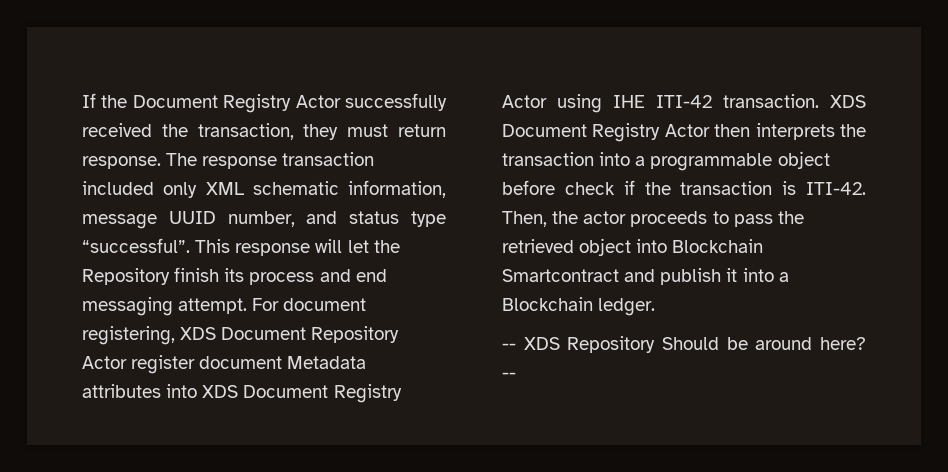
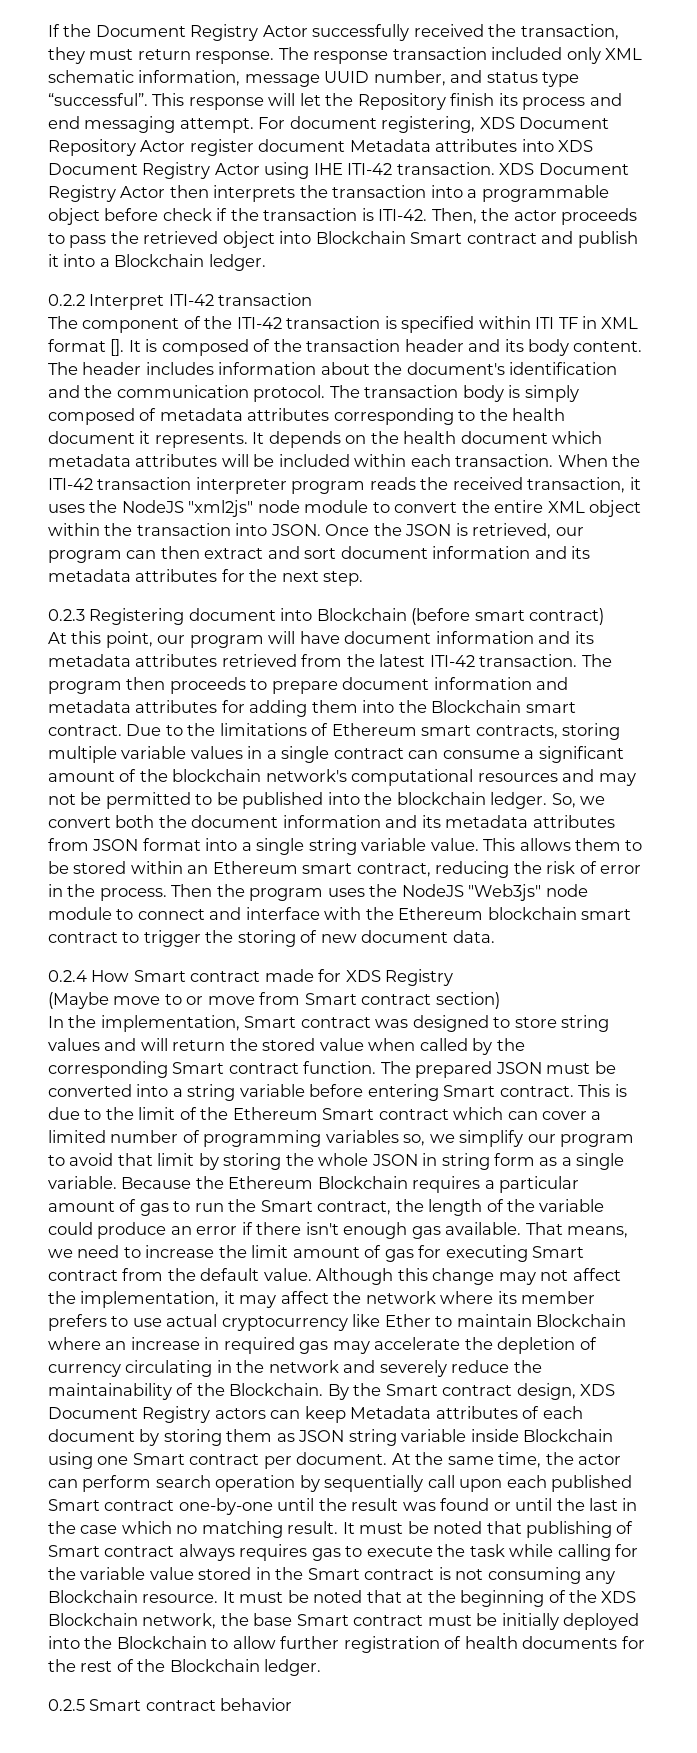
- Then, the actor proceeds to pass the retrieved object into Blockchain Smartcontract and publish it into a Blockchain ledger.
+ Then, the actor proceeds to pass the retrieved object into Blockchain Smart contract and publish it into a Blockchain ledger.
- -- XDS Repository Should be around here? --
+ 0.2.2 Interpret ITI-42 transaction
+ The component of the ITI-42 transaction is specified within ITI TF in XML format []. It is composed of the transaction header and its body content. The header includes information about the document's identification and the communication protocol. The transaction body is simply composed of metadata attributes corresponding to the health document it represents. It depends on the health document which metadata attributes will be included within each transaction. When the ITI-42 transaction interpreter program reads the received transaction, it uses the NodeJS "xml2js" node module to convert the entire XML object within the transaction into JSON. Once the JSON is retrieved, our program can then extract and sort document information and its metadata attributes for the next step.
+ 0.2.3 Registering document into Blockchain (before smart contract)
+ At this point, our program will have document information and its metadata attributes retrieved from the latest ITI-42 transaction. The program then proceeds to prepare document information and metadata attributes for adding them into the Blockchain smart contract. Due to the limitations of Ethereum smart contracts, storing multiple variable values in a single contract can consume a significant amount of the blockchain network's computational resources and may not be permitted to be published into the blockchain ledger. So, we convert both the document information and its metadata attributes from JSON format into a single string variable value. This allows them to be stored within an Ethereum smart contract, reducing the risk of error in the process. Then the program uses the NodeJS "Web3js" node module to connect and interface with the Ethereum blockchain smart contract to trigger the storing of new document data.
+ 0.2.4 How Smart contract made for XDS Registry
+ (Maybe move to or move from Smart contract section)
+ In the implementation, Smart contract was designed to store string values and will return the stored value when called by the corresponding Smart contract function. The prepared JSON must be converted into a string variable before entering Smart contract. This is due to the limit of the Ethereum Smart contract which can cover a limited number of programming variables so, we simplify our program to avoid that limit by storing the whole JSON in string form as a single variable. Because the Ethereum Blockchain requires a particular amount of gas to run the Smart contract, the length of the variable could produce an error if there isn't enough gas available. That means, we need to increase the limit amount of gas for executing Smart contract from the default value. Although this change may not affect the implementation, it may affect the network where its member prefers to use actual cryptocurrency like Ether to maintain Blockchain where an increase in required gas may accelerate the depletion of currency circulating in the network and severely reduce the maintainability of the Blockchain. By the Smart contract design, XDS Document Registry actors can keep Metadata attributes of each document by storing them as JSON string variable inside Blockchain using one Smart contract per document. At the same time, the actor can perform search operation by sequentially call upon each published Smart contract one-by-one until the result was found or until the last in the case which no matching result. It must be noted that publishing of Smart contract always requires gas to execute the task while calling for the variable value stored in the Smart contract is not consuming any Blockchain resource. It must be noted that at the beginning of the XDS Blockchain network, the base Smart contract must be initially deployed into the Blockchain to allow further registration of health documents for the rest of the Blockchain ledger.
+ 0.2.5 Smart contract behavior

